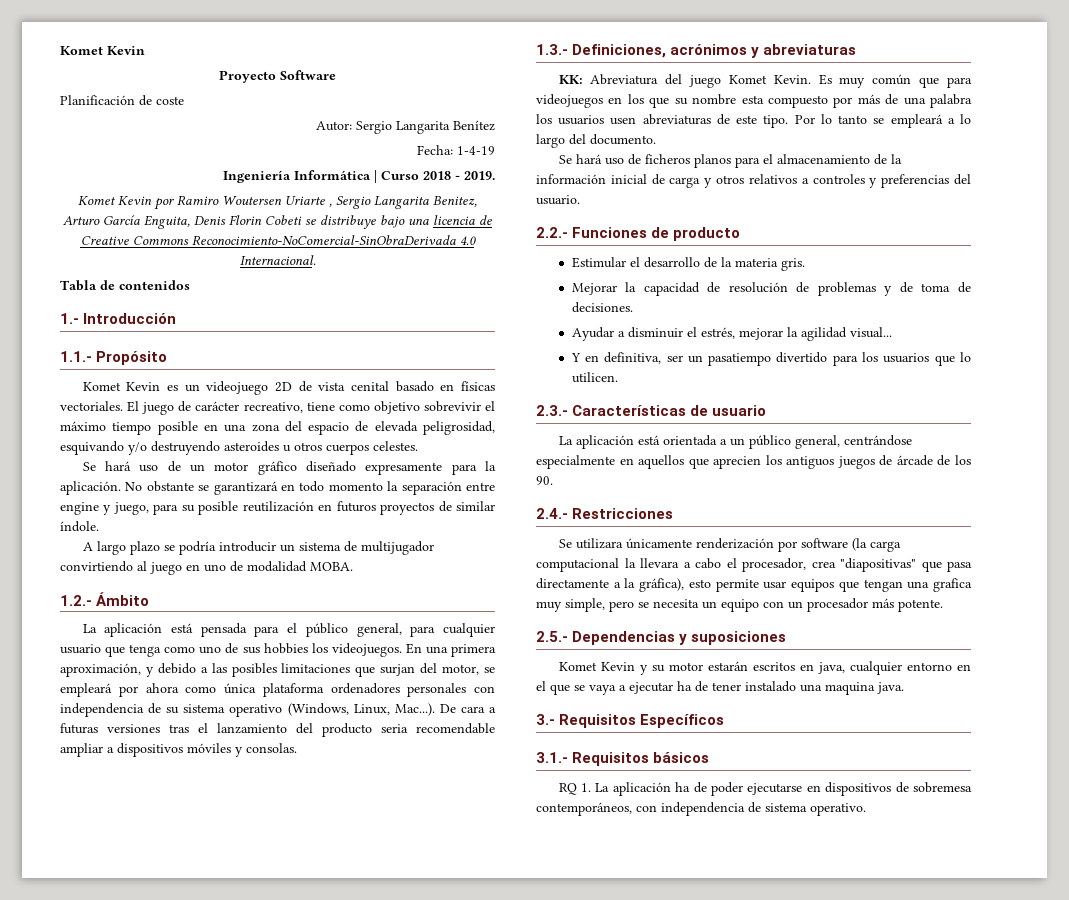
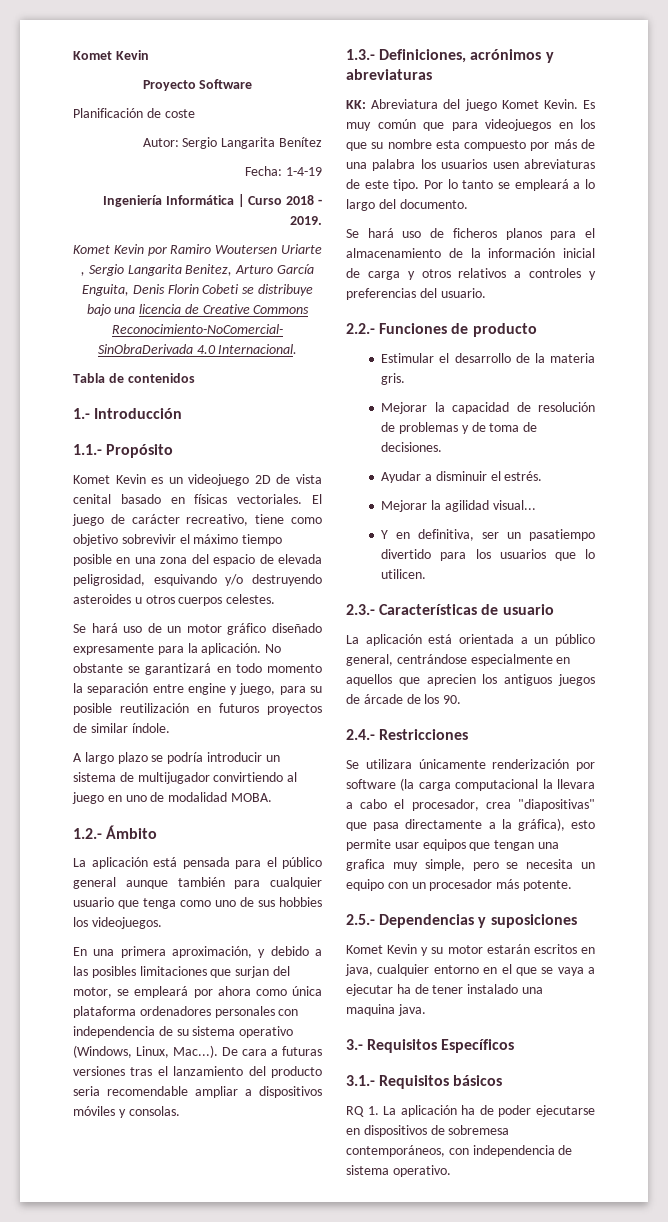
- La aplicación está pensada para el público general, para cualquier usuario que tenga como uno de sus hobbies los videojuegos. En una primera aproximación, y debido a las posibles limitaciones que surjan del motor, se empleará por ahora como única plataforma ordenadores personales con independencia de su sistema operativo (Windows, Linux, Mac...). De cara a futuras versiones tras el lanzamiento del producto seria recomendable ampliar a dispositivos móviles y consolas.
+ La aplicación está pensada para el público general aunque también para cualquier usuario que tenga como uno de sus hobbies los videojuegos.
+ En una primera aproximación, y debido a las posibles limitaciones que surjan del motor, se empleará por ahora como única plataforma ordenadores personales con independencia de su sistema operativo (Windows, Linux, Mac...). De cara a futuras versiones tras el lanzamiento del producto seria recomendable ampliar a dispositivos móviles y consolas.
- Ayudar a disminuir el estrés, mejorar la agilidad visual...
+ Ayudar a disminuir el estrés.
+ Mejorar la agilidad visual...

